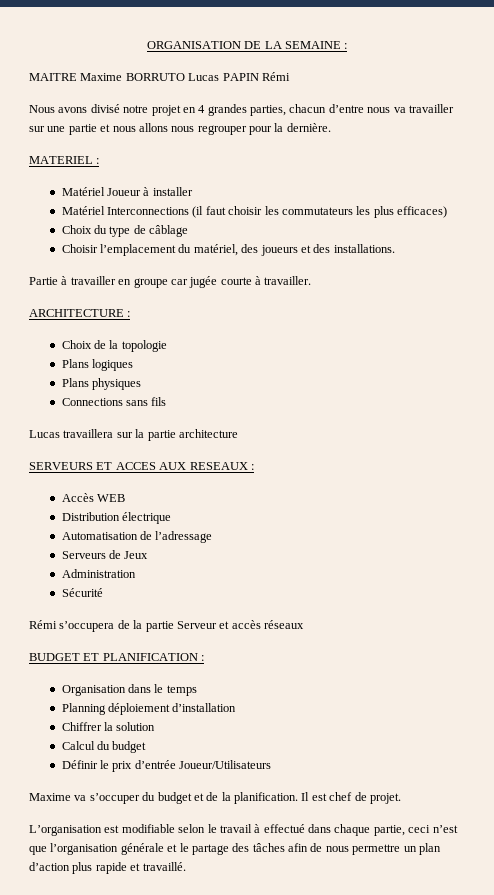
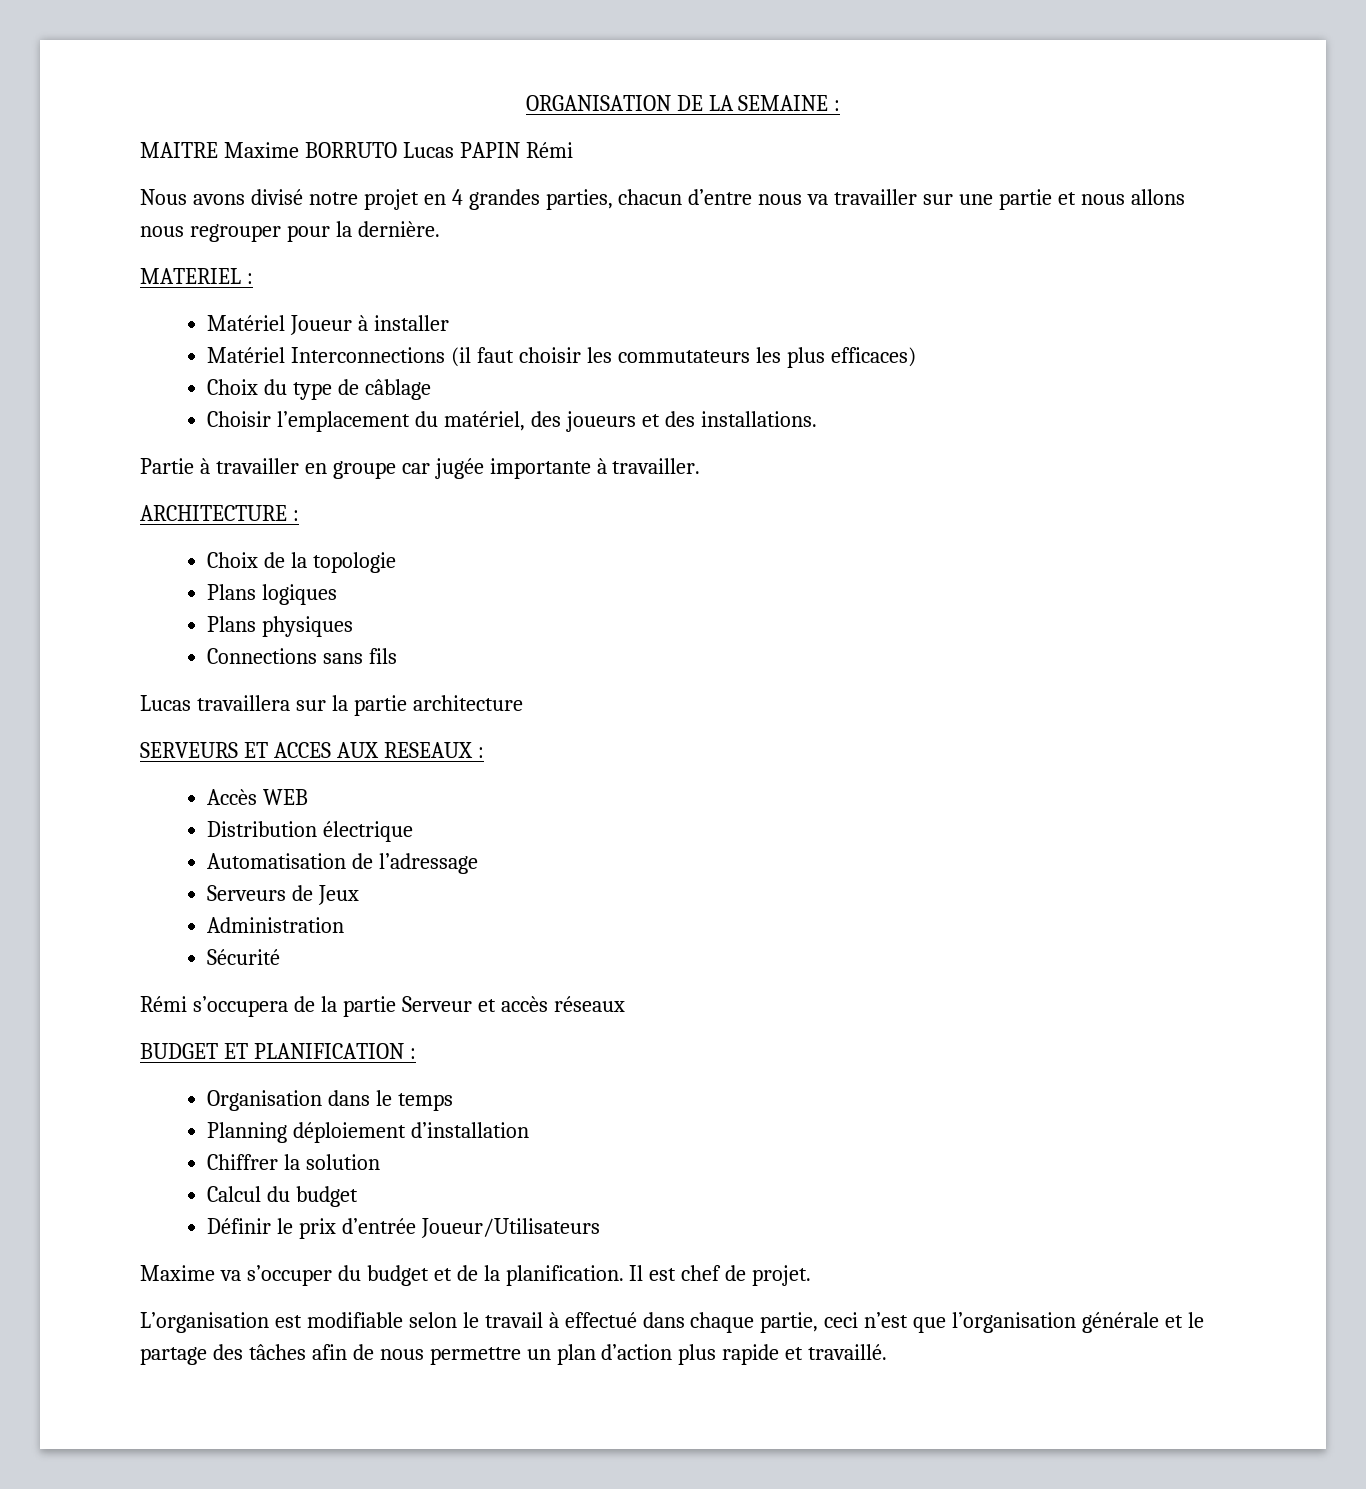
- Partie à travailler en groupe car jugée courte à travailler.
+ Partie à travailler en groupe car jugée importante à travailler.

